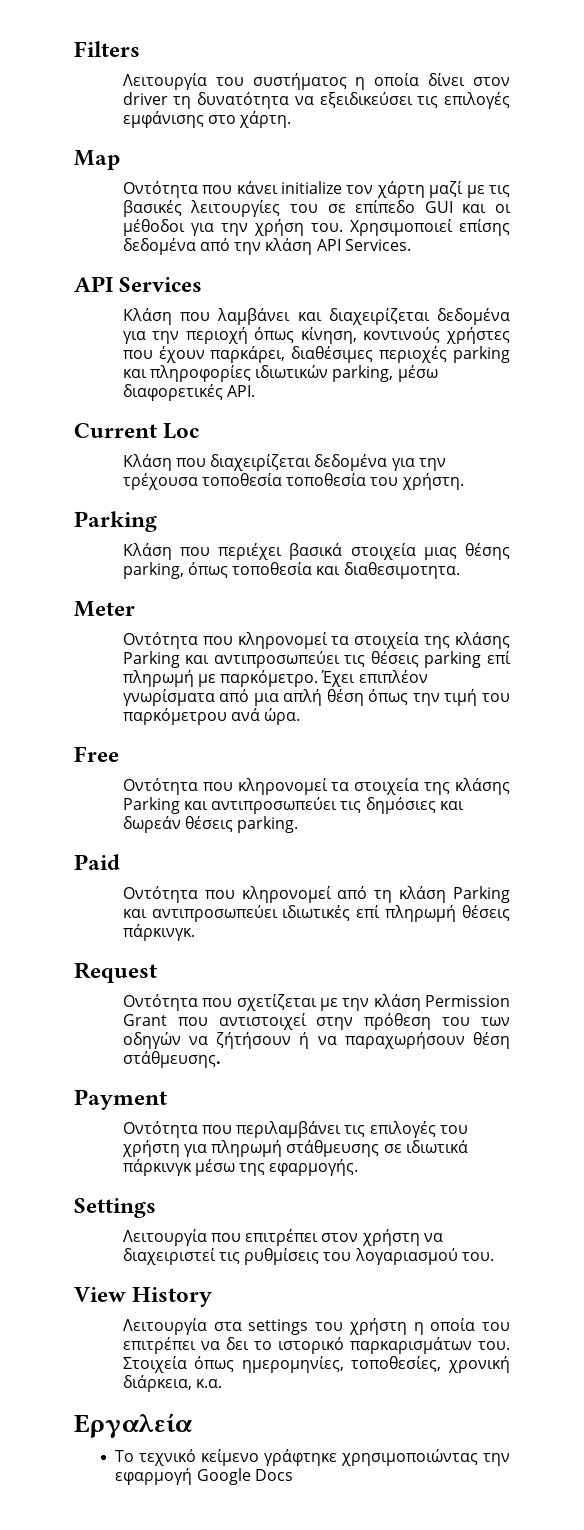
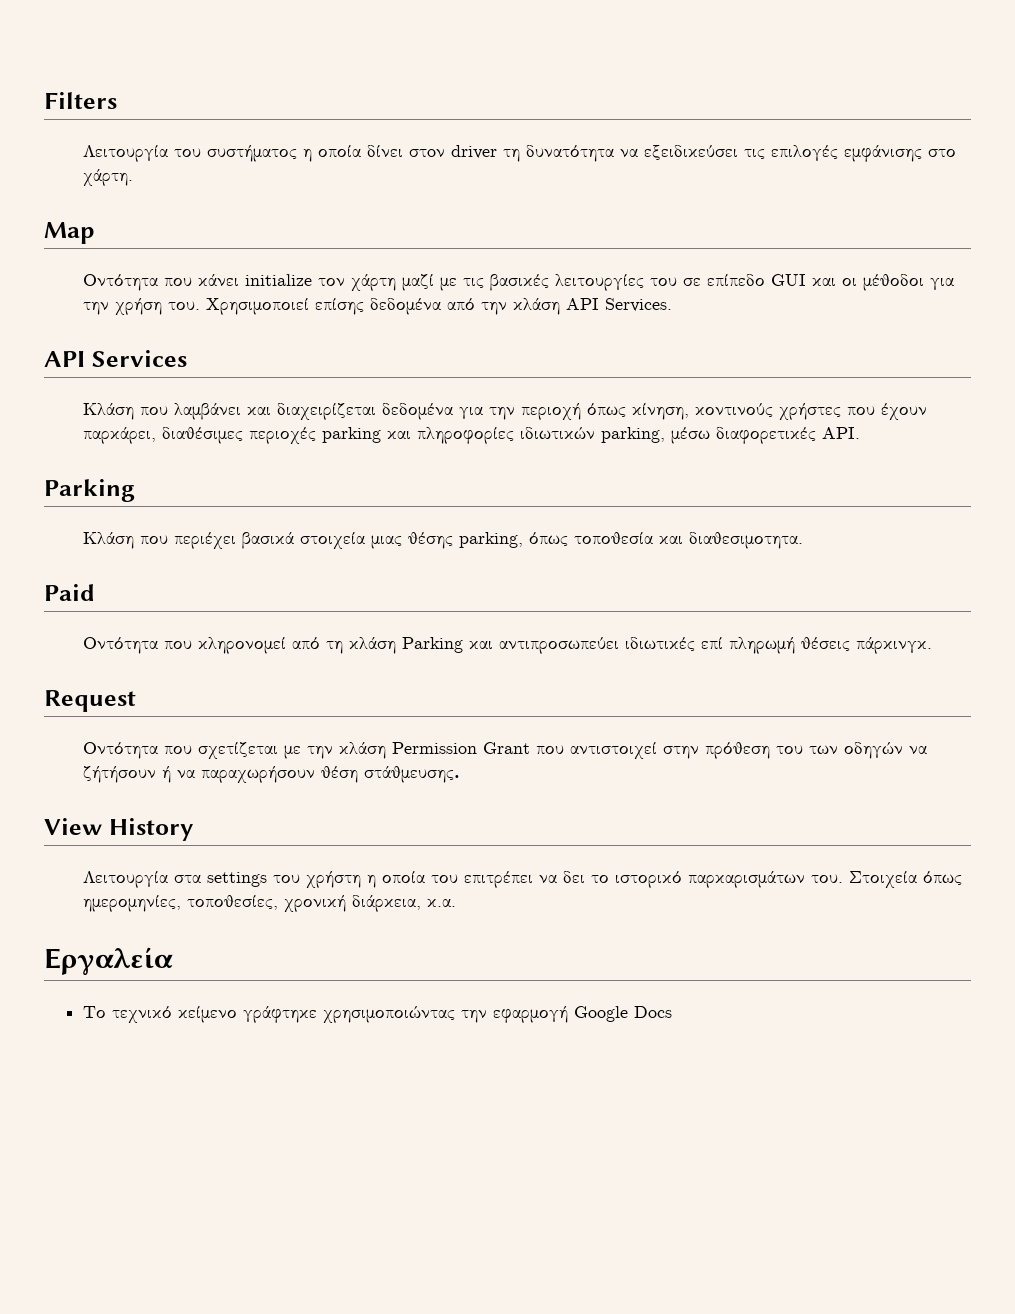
- Current Loc
- Κλάση που διαχειρίζεται δεδομένα για την τρέχουσα τοποθεσία τοποθεσία του χρήστη.
- Meter
- Οντότητα που κληρονομεί τα στοιχεία της κλάσης Parking και αντιπροσωπεύει τις θέσεις parking επί πληρωμή με παρκόμετρο. Έχει επιπλέον γνωρίσματα από μια απλή θέση όπως την τιμή του παρκόμετρου ανά ώρα.
- Free
- Οντότητα που κληρονομεί τα στοιχεία της κλάσης Parking και αντιπροσωπεύει τις δημόσιες και δωρεάν θέσεις parking.
- Payment
- Οντότητα που περιλαμβάνει τις επιλογές του χρήστη για πληρωμή στάθμευσης σε ιδιωτικά πάρκινγκ μέσω της εφαρμογής.
- Settings
- Λειτουργία που επιτρέπει στον χρήστη να διαχειριστεί τις ρυθμίσεις του λογαριασμού του.

